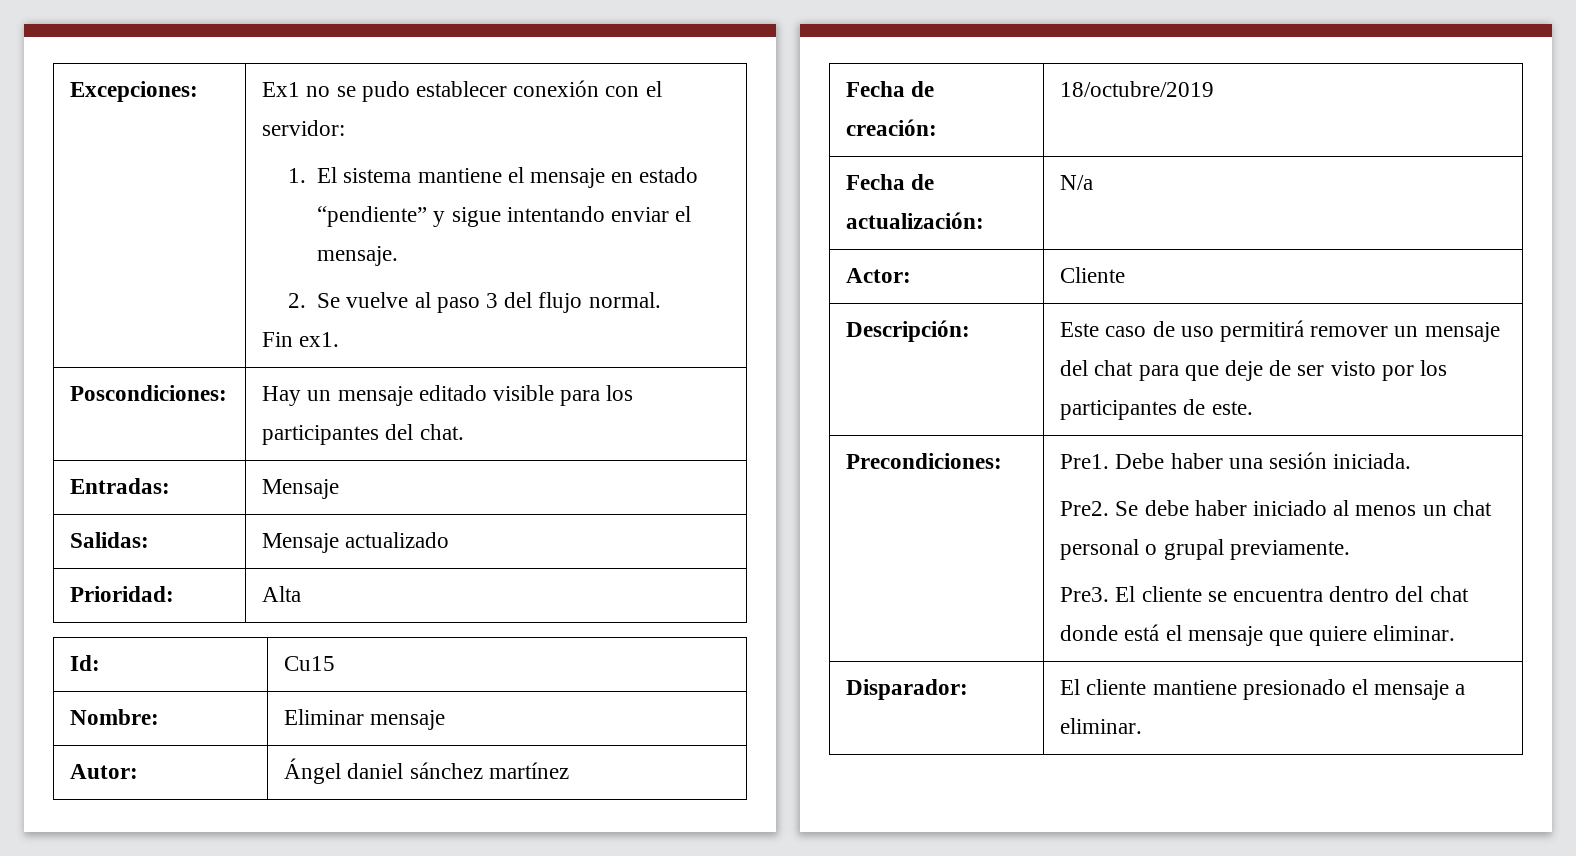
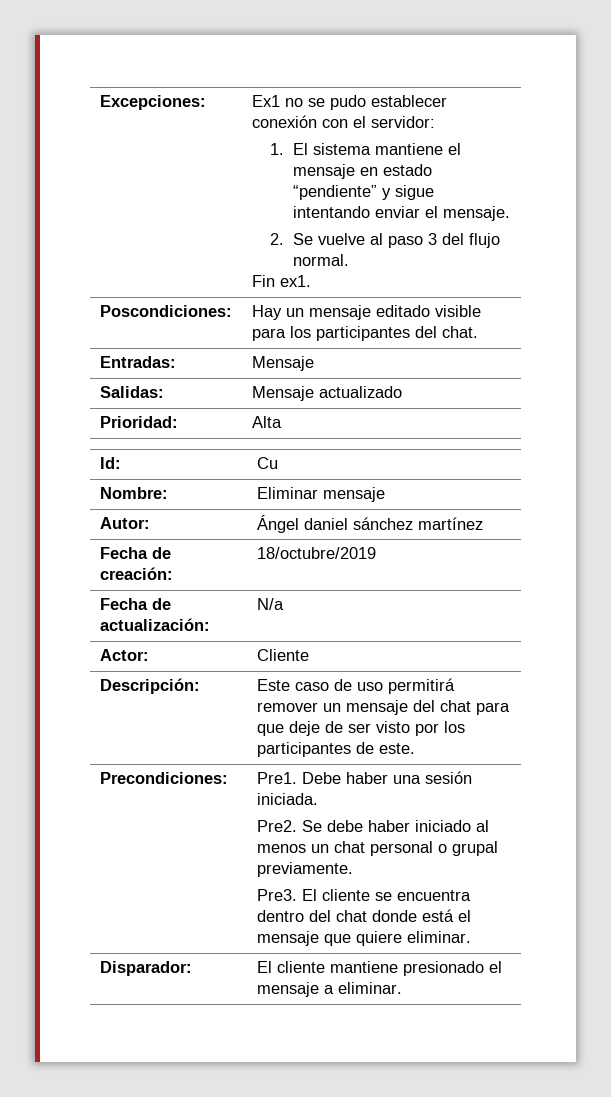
- Id: | Cu15
+ Id: | Cu

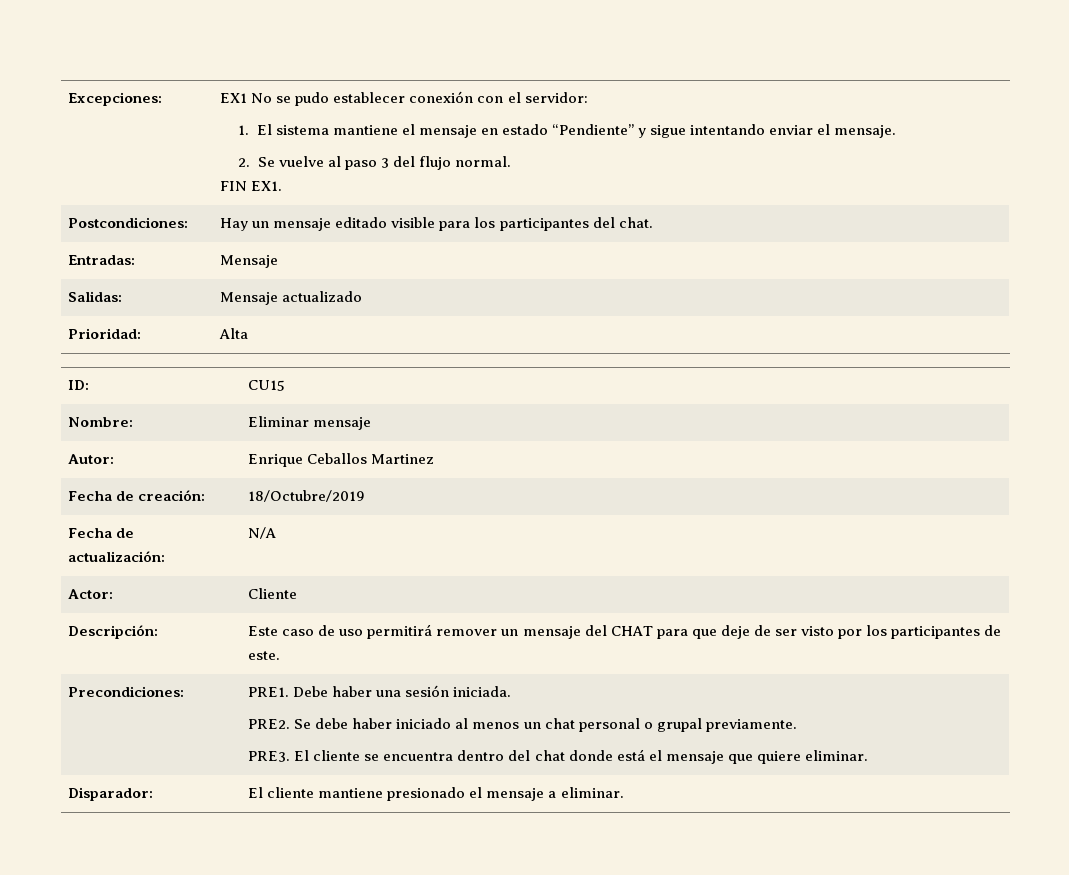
- Excepciones: | Ex1 no se pudo establecer conexión con el servidor:
- 1. El sistema mantiene el mensaje en estado “pendiente” y sigue intentando enviar el mensaje.
+ Excepciones: | EX1 No se pudo establecer conexión con el servidor:
+ 1. El sistema mantiene el mensaje en estado “Pendiente” y sigue intentando enviar el mensaje.
  2. Se vuelve al paso 3 del flujo normal.
- Fin ex1.
- Poscondiciones: | Hay un mensaje editado visible para los participantes del chat.
+ FIN EX1.
+ Postcondiciones: | Hay un mensaje editado visible para los participantes del chat.
- Id: | Cu
+ ID: | CU15
- Autor: | Ángel daniel sánchez martínez
+ Autor: | Enrique Ceballos Martinez
- Fecha de creación: | 18/octubre/2019
+ Fecha de creación: | 18/Octubre/2019
- Fecha de actualización: | N/a
+ Fecha de actualización: | N/A
- Descripción: | Este caso de uso permitirá remover un mensaje del chat para que deje de ser visto por los participantes de este.
+ Descripción: | Este caso de uso permitirá remover un mensaje del CHAT para que deje de ser visto por los participantes de este.
- Precondiciones: | Pre1. Debe haber una sesión iniciada.
- Pre2. Se debe haber iniciado al menos un chat personal o grupal previamente.
- Pre3. El cliente se encuentra dentro del chat donde está el mensaje que quiere eliminar.
+ Precondiciones: | PRE1. Debe haber una sesión iniciada.
+ PRE2. Se debe haber iniciado al menos un chat personal o grupal previamente.
+ PRE3. El cliente se encuentra dentro del chat donde está el mensaje que quiere eliminar.

